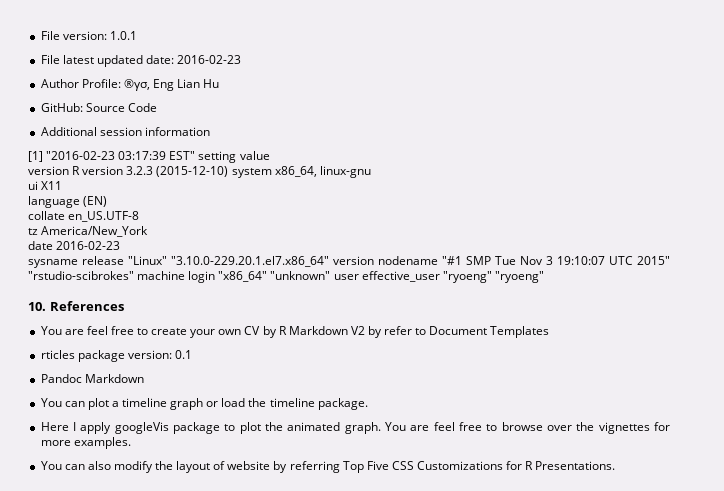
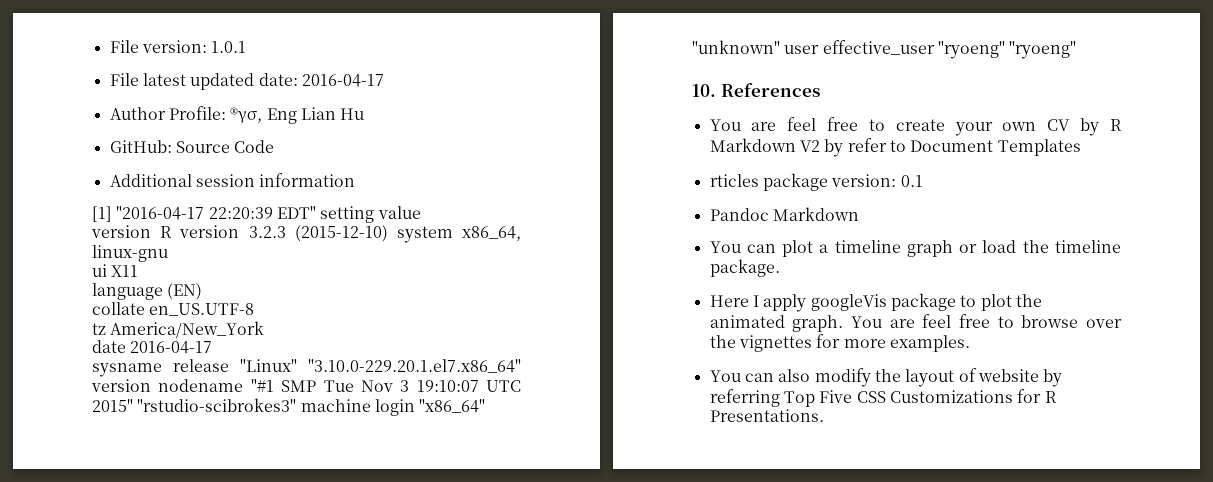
- File latest updated date: 2016-02-23
+ File latest updated date: 2016-04-17
- [1] "2016-02-23 03:17:39 EST" setting value
+ [1] "2016-04-17 22:20:39 EDT" setting value
- date 2016-02-23
+ date 2016-04-17
- sysname release "Linux" "3.10.0-229.20.1.el7.x86_64" version nodename "#1 SMP Tue Nov 3 19:10:07 UTC 2015" "rstudio-scibrokes" machine login "x86_64" "unknown" user effective_user "ryoeng" "ryoeng"
+ sysname release "Linux" "3.10.0-229.20.1.el7.x86_64" version nodename "#1 SMP Tue Nov 3 19:10:07 UTC 2015" "rstudio-scibrokes3" machine login "x86_64" "unknown" user effective_user "ryoeng" "ryoeng"

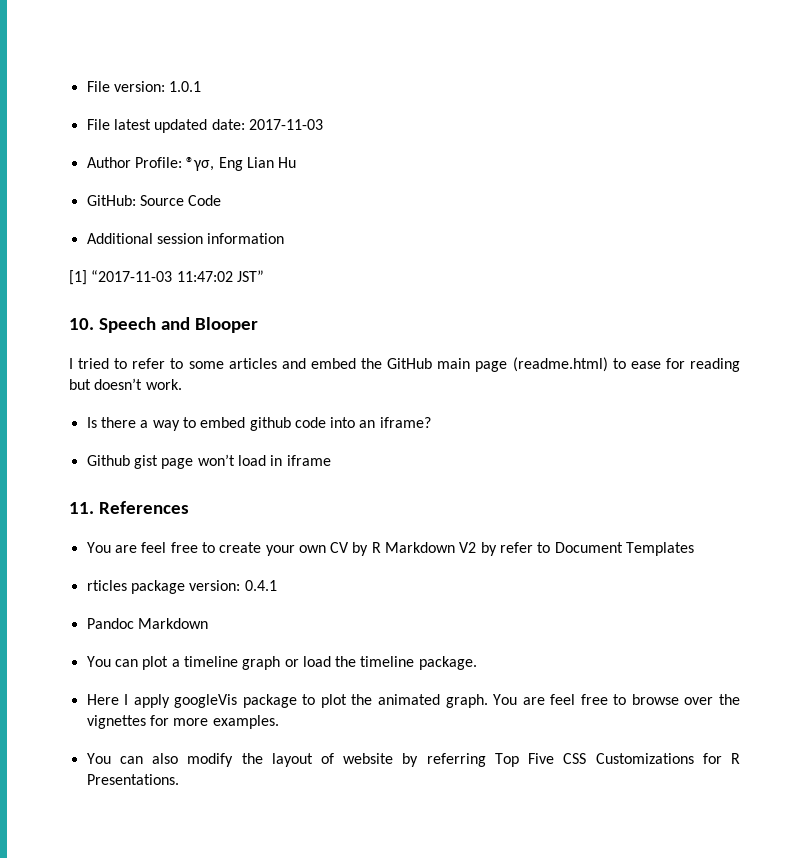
- File latest updated date: 2016-04-17
+ File latest updated date: 2017-11-03
- [1] "2016-04-17 22:20:39 EDT" setting value
- version R version 3.2.3 (2015-12-10) system x86_64, linux-gnu
- ui X11
- language (EN)
- collate en_US.UTF-8
- tz America/New_York
- date 2016-04-17
- sysname release "Linux" "3.10.0-229.20.1.el7.x86_64" version nodename "#1 SMP Tue Nov 3 19:10:07 UTC 2015" "rstudio-scibrokes3" machine login "x86_64" "unknown" user effective_user "ryoeng" "ryoeng"
- 10. References
+ [1] “2017-11-03 11:47:02 JST”
+ 10. Speech and Blooper
+ I tried to refer to some articles and embed the GitHub main page (readme.html) to ease for reading but doesn’t work.
+ Is there a way to embed github code into an iframe?
+ Github gist page won’t load in iframe
+ 11. References
- rticles package version: 0.1
+ rticles package version: 0.4.1

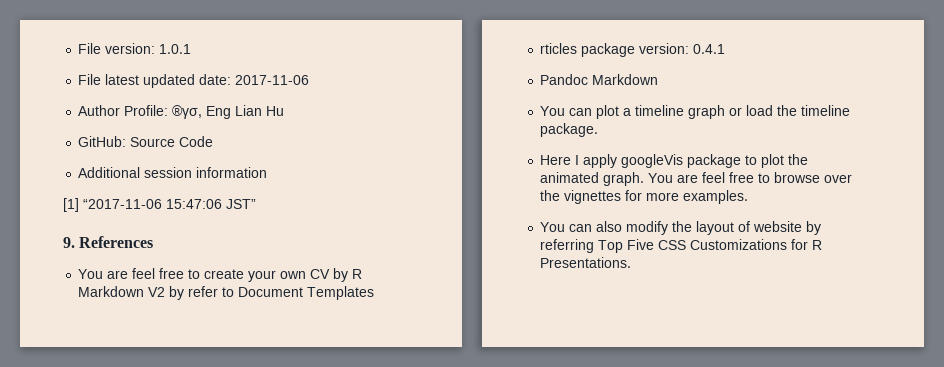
- File latest updated date: 2017-11-03
+ File latest updated date: 2017-11-06
- [1] “2017-11-03 11:47:02 JST”
+ [1] “2017-11-06 15:47:06 JST”
- 10. Speech and Blooper
- I tried to refer to some articles and embed the GitHub main page (readme.html) to ease for reading but doesn’t work.
- Is there a way to embed github code into an iframe?
- Github gist page won’t load in iframe
- 11. References
+ 9. References

